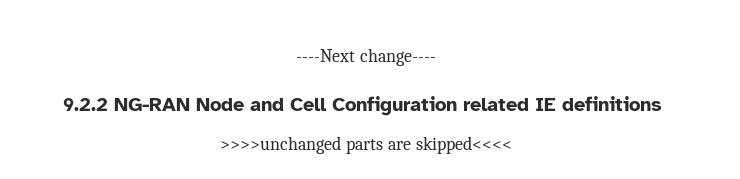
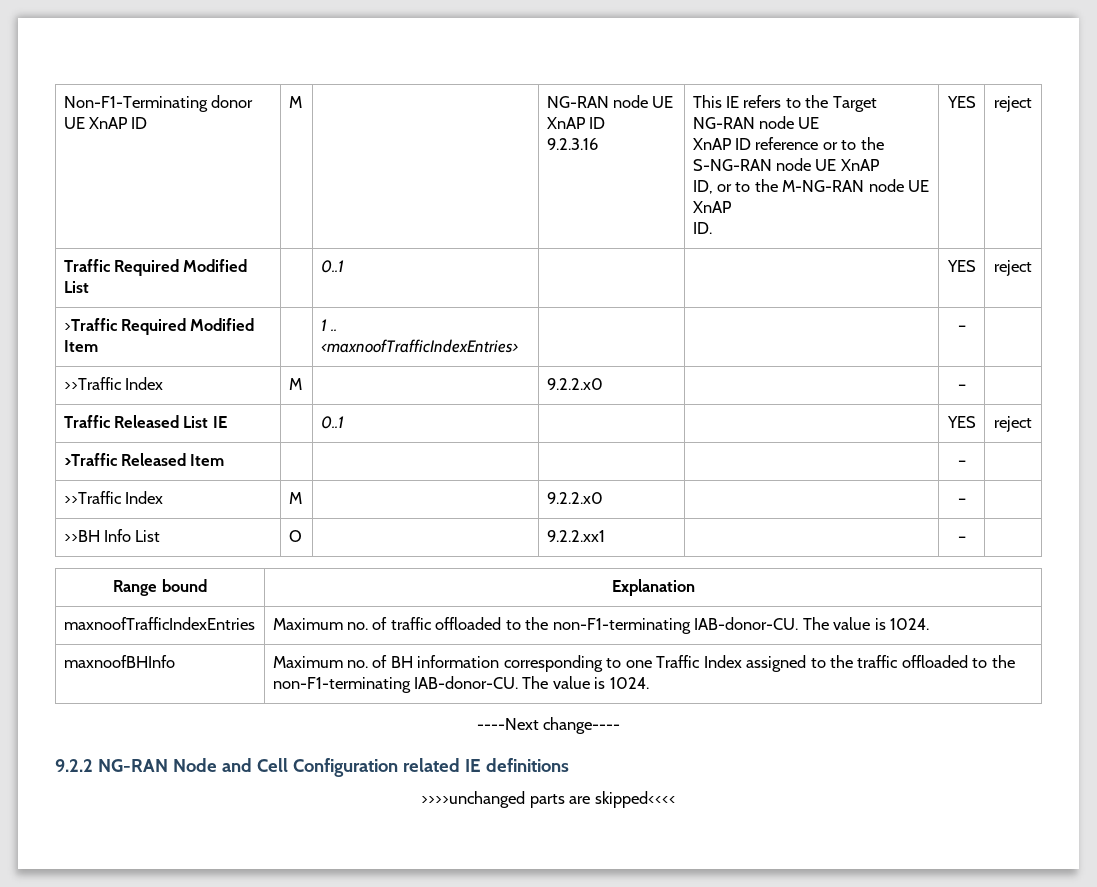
+ Non-F1-Terminating donor UE XnAP ID | M | | NG-RAN node UE XnAP ID
+ 9.2.3.16 | This IE refers to the Target NG-RAN node UE
+ XnAP ID reference or to the S-NG-RAN node UE XnAP
+ ID, or to the M-NG-RAN node UE XnAP
+ ID. | YES | reject
+ Traffic Required Modified List | | 0..1 | | | YES | reject
+ >Traffic Required Modified Item | | 1 .. <maxnoofTrafficIndexEntries> | | | – |
+ >>Traffic Index | M | | 9.2.2.x0 | | – |
+ Traffic Released List IE | | 0..1 | | | YES | reject
+ >Traffic Released Item | | | | | – |
+ >>Traffic Index | M | | 9.2.2.x0 | | – |
+ >>BH Info List | O | | 9.2.2.xx1 | | – |
+ Range bound | Explanation
+ maxnoofTrafficIndexEntries | Maximum no. of traffic offloaded to the non-F1-terminating IAB-donor-CU. The value is 1024.
+ maxnoofBHInfo | Maximum no. of BH information corresponding to one Traffic Index assigned to the traffic offloaded to the non-F1-terminating IAB-donor-CU. The value is 1024.

